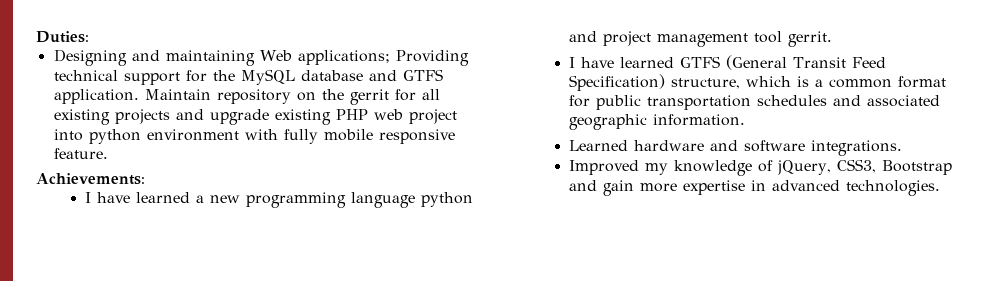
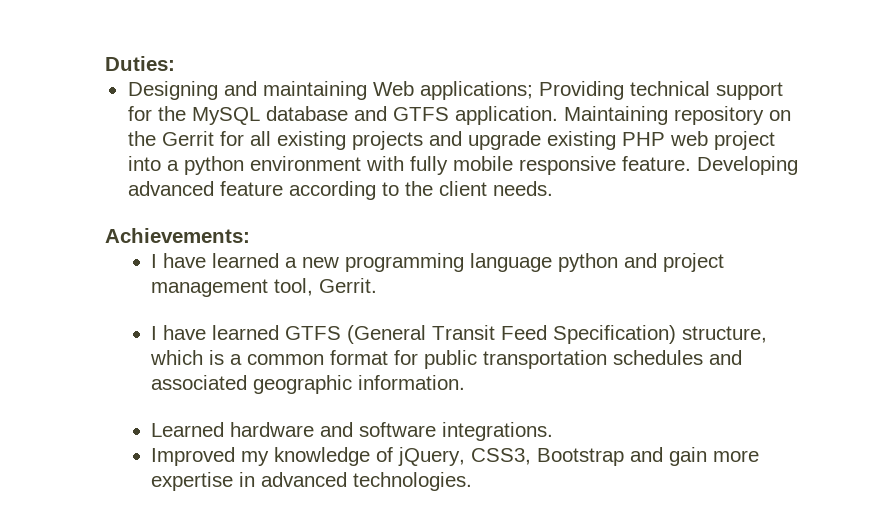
- Maintain repository on the gerrit for all existing projects and upgrade existing PHP web project into python environment with fully mobile responsive feature.
+ Maintaining repository on the Gerrit for all existing projects and upgrade existing PHP web project into a python environment with fully mobile responsive feature. Developing advanced feature according to the client needs.
- I have learned a new programming language python and project management tool gerrit.
+ I have learned a new programming language python and project management tool, Gerrit.

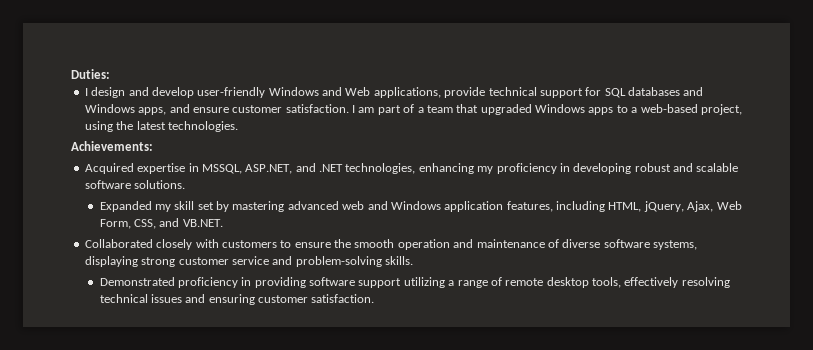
- Designing and maintaining Web applications; Providing technical support for the MySQL database and GTFS application. Maintaining repository on the Gerrit for all existing projects and upgrade existing PHP web project into a python environment with fully mobile responsive feature. Developing advanced feature according to the client needs.
+ I design and develop user-friendly Windows and Web applications, provide technical support for SQL databases and Windows apps, and ensure customer satisfaction. I am part of a team that upgraded Windows apps to a web-based project, using the latest technologies.
  Achievements:
- I have learned a new programming language python and project management tool, Gerrit.
- I have learned GTFS (General Transit Feed Specification) structure, which is a common format for public transportation schedules and associated geographic information.
- Learned hardware and software integrations.
- Improved my knowledge of jQuery, CSS3, Bootstrap and gain more expertise in advanced technologies.
+ Acquired expertise in MSSQL, ASP.NET, and .NET technologies, enhancing my proficiency in developing robust and scalable software solutions.
+ Expanded my skill set by mastering advanced web and Windows application features, including HTML, jQuery, Ajax, Web Form, CSS, and VB.NET.
+ Collaborated closely with customers to ensure the smooth operation and maintenance of diverse software systems, displaying strong customer service and problem-solving skills.
+ Demonstrated proficiency in providing software support utilizing a range of remote desktop tools, effectively resolving technical issues and ensuring customer satisfaction.

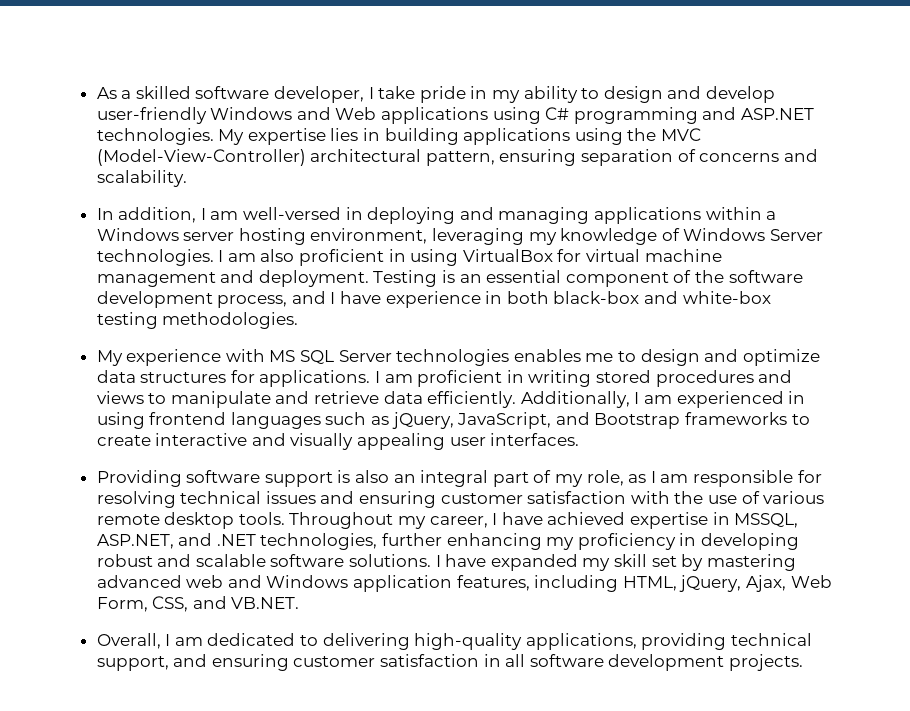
- Duties:
- I design and develop user-friendly Windows and Web applications, provide technical support for SQL databases and Windows apps, and ensure customer satisfaction. I am part of a team that upgraded Windows apps to a web-based project, using the latest technologies.
- Achievements:
- Acquired expertise in MSSQL, ASP.NET, and .NET technologies, enhancing my proficiency in developing robust and scalable software solutions.
- Expanded my skill set by mastering advanced web and Windows application features, including HTML, jQuery, Ajax, Web Form, CSS, and VB.NET.
+ As a skilled software developer, I take pride in my ability to design and develop user-friendly Windows and Web applications using C# programming and ASP.NET technologies. My expertise lies in building applications using the MVC (Model-View-Controller) architectural pattern, ensuring separation of concerns and scalability.
+ In addition, I am well-versed in deploying and managing applications within a Windows server hosting environment, leveraging my knowledge of Windows Server technologies. I am also proficient in using VirtualBox for virtual machine management and deployment. Testing is an essential component of the software development process, and I have experience in both black-box and white-box testing methodologies.
+ My experience with MS SQL Server technologies enables me to design and optimize data structures for applications. I am proficient in writing stored procedures and views to manipulate and retrieve data efficiently. Additionally, I am experienced in using frontend languages such as jQuery, JavaScript, and Bootstrap frameworks to create interactive and visually appealing user interfaces.
+ Providing software support is also an integral part of my role, as I am responsible for resolving technical issues and ensuring customer satisfaction with the use of various remote desktop tools. Throughout my career, I have achieved expertise in MSSQL, ASP.NET, and .NET technologies, further enhancing my proficiency in developing robust and scalable software solutions. I have expanded my skill set by mastering advanced web and Windows application features, including HTML, jQuery, Ajax, Web Form, CSS, and VB.NET.
- Collaborated closely with customers to ensure the smooth operation and maintenance of diverse software systems, displaying strong customer service and problem-solving skills.
- Demonstrated proficiency in providing software support utilizing a range of remote desktop tools, effectively resolving technical issues and ensuring customer satisfaction.
+ Overall, I am dedicated to delivering high-quality applications, providing technical support, and ensuring customer satisfaction in all software development projects.

